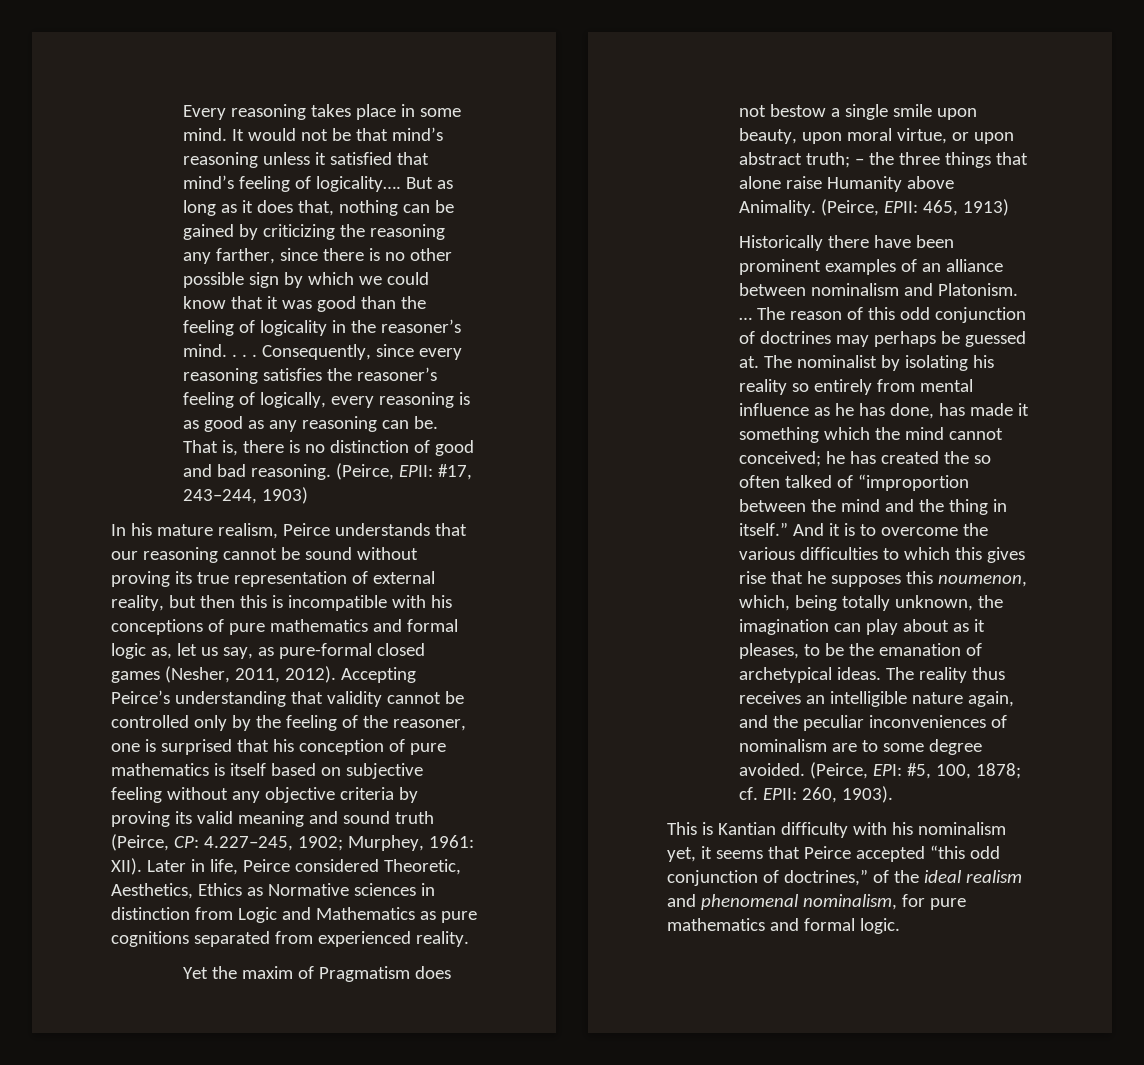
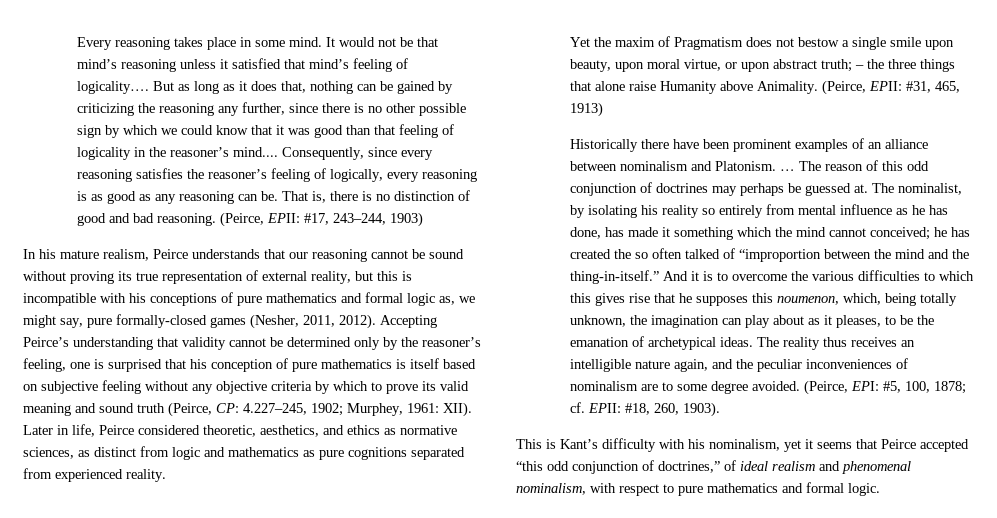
- But as long as it does that, nothing can be gained by criticizing the reasoning any farther, since there is no other possible sign by which we could know that it was good than the feeling of logicality in the reasoner’s mind. . . .
+ But as long as it does that, nothing can be gained by criticizing the reasoning any further, since there is no other possible sign by which we could know that it was good than that feeling of logicality in the reasoner’s mind....
- In his mature realism, Peirce understands that our reasoning cannot be sound without proving its true representation of external reality, but then this is incompatible with his conceptions of pure mathematics and formal logic as, let us say, as pure-formal closed games (Nesher, 2011, 2012).
+ In his mature realism, Peirce understands that our reasoning cannot be sound without proving its true representation of external reality, but this is incompatible with his conceptions of pure mathematics and formal logic as, we might say, pure formally-closed games (Nesher, 2011, 2012).
- Accepting Peirce’s understanding that validity cannot be controlled only by the feeling of the reasoner, one is surprised that his conception of pure mathematics is itself based on subjective feeling without any objective criteria by proving its valid meaning and sound truth (Peirce, CP: 4.227–245, 1902; Murphey, 1961: XII).
+ Accepting Peirce’s understanding that validity cannot be determined only by the reasoner’s feeling, one is surprised that his conception of pure mathematics is itself based on subjective feeling without any objective criteria by which to prove its valid meaning and sound truth (Peirce, CP: 4.227–245, 1902; Murphey, 1961: XII).
- Later in life, Peirce considered Theoretic, Aesthetics, Ethics as Normative sciences in distinction from Logic and Mathematics as pure cognitions separated from experienced reality.
+ Later in life, Peirce considered theoretic, aesthetics, and ethics as normative sciences, as distinct from logic and mathematics as pure cognitions separated from experienced reality.
- (Peirce, EPII: 465, 1913)
+ (Peirce, EPII: #31, 465, 1913)
- The nominalist by isolating his reality so entirely from mental influence as he has done, has made it something which the mind cannot conceived; he has created the so often talked of “improportion between the mind and the thing in itself.”
+ The nominalist, by isolating his reality so entirely from mental influence as he has done, has made it something which the mind cannot conceived; he has created the so often talked of “improportion between the mind and the thing-in-itself.”
- (Peirce, EPI: #5, 100, 1878; cf. EPII: 260, 1903).
+ (Peirce, EPI: #5, 100, 1878; cf. EPII: #18, 260, 1903).
- This is Kantian difficulty with his nominalism yet, it seems that Peirce accepted “this odd conjunction of doctrines,” of the ideal realism and phenomenal nominalism, for pure mathematics and formal logic.
+ This is Kant’s difficulty with his nominalism, yet it seems that Peirce accepted “this odd conjunction of doctrines,” of ideal realism and phenomenal nominalism, with respect to pure mathematics and formal logic.

